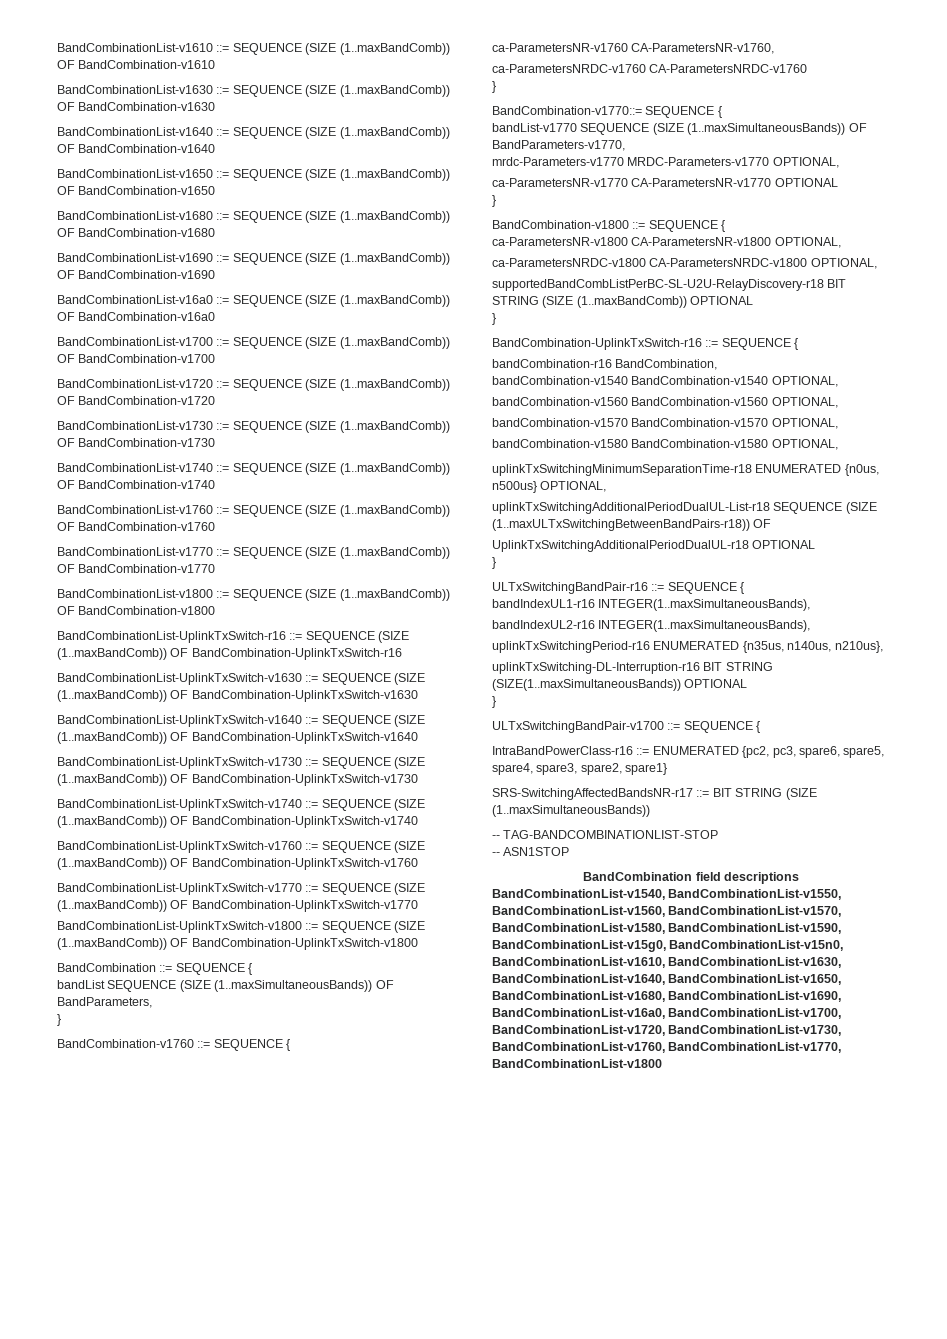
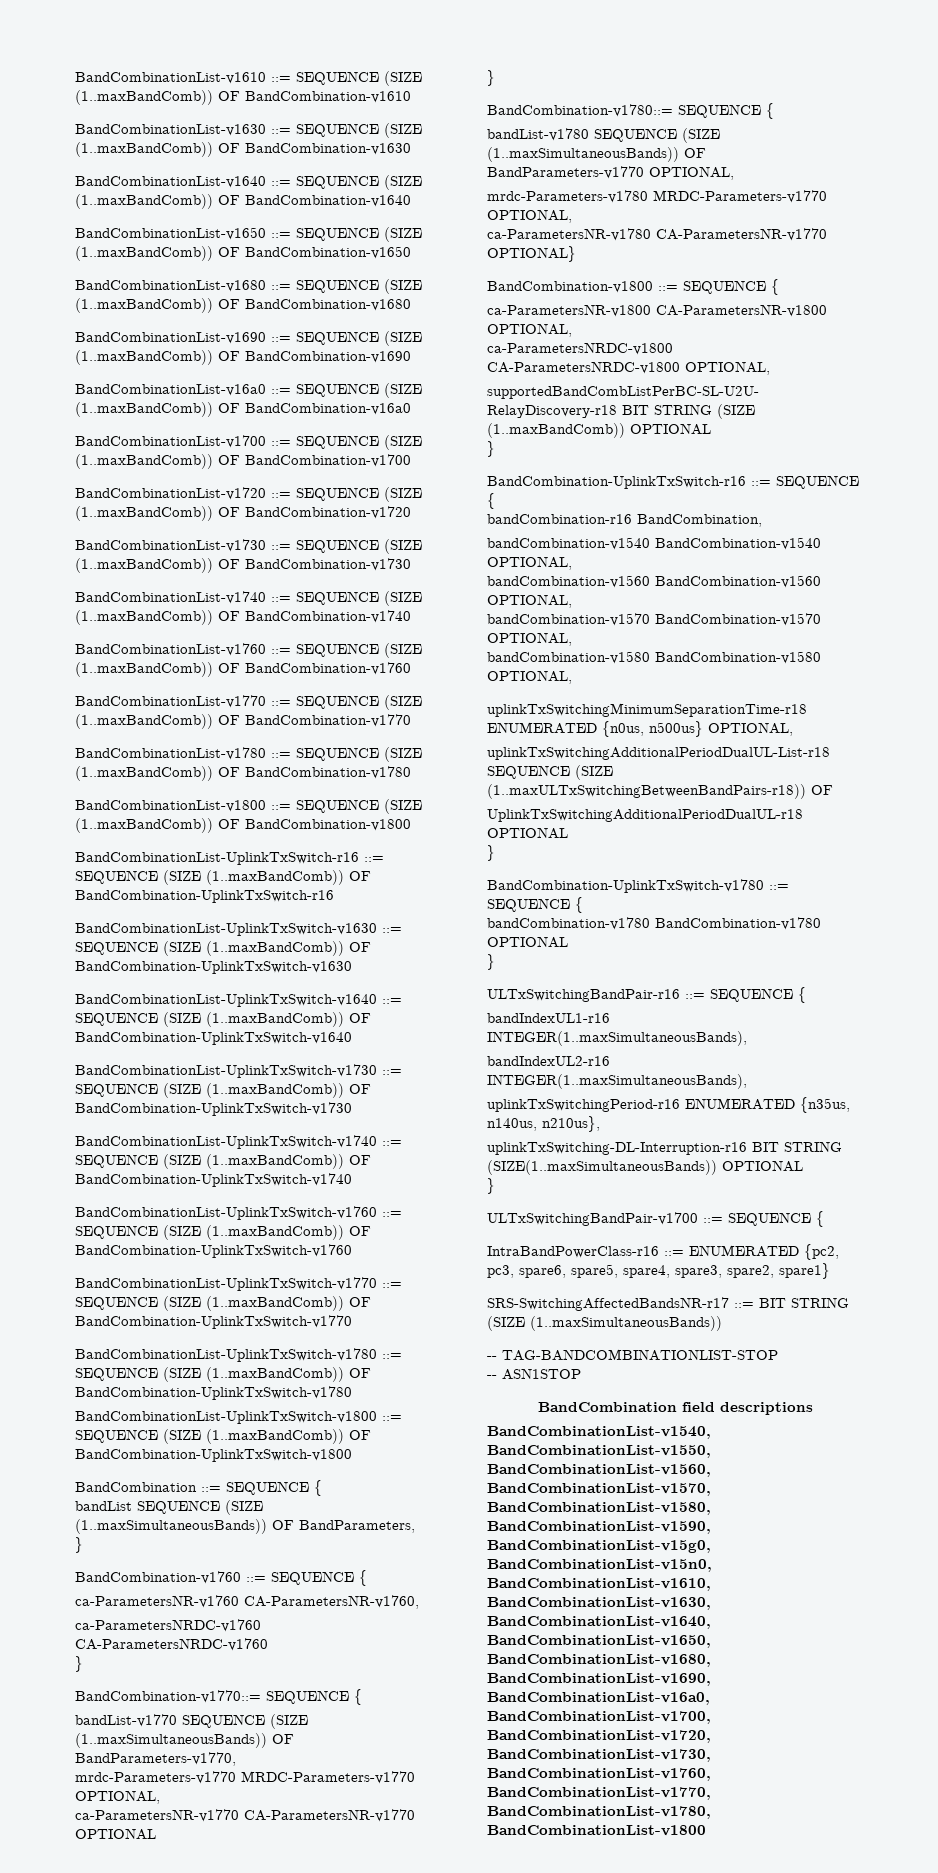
+ BandCombinationList-v1780 ::= SEQUENCE (SIZE (1..maxBandComb)) OF BandCombination-v1780
+ BandCombinationList-UplinkTxSwitch-v1780 ::= SEQUENCE (SIZE (1..maxBandComb)) OF BandCombination-UplinkTxSwitch-v1780
+ BandCombination-v1780::= SEQUENCE {
+ bandList-v1780 SEQUENCE (SIZE (1..maxSimultaneousBands)) OF BandParameters-v1770 OPTIONAL,
+ mrdc-Parameters-v1780 MRDC-Parameters-v1770 OPTIONAL,
+ ca-ParametersNR-v1780 CA-ParametersNR-v1770 OPTIONAL}
+ BandCombination-UplinkTxSwitch-v1780 ::= SEQUENCE {
+ bandCombination-v1780 BandCombination-v1780 OPTIONAL
+ }
- BandCombinationList-v1540, BandCombinationList-v1550, BandCombinationList-v1560, BandCombinationList-v1570, BandCombinationList-v1580, BandCombinationList-v1590, BandCombinationList-v15g0, BandCombinationList-v15n0, BandCombinationList-v1610, BandCombinationList-v1630, BandCombinationList-v1640, BandCombinationList-v1650, BandCombinationList-v1680, BandCombinationList-v1690, BandCombinationList-v16a0, BandCombinationList-v1700, BandCombinationList-v1720, BandCombinationList-v1730, BandCombinationList-v1760, BandCombinationList-v1770, BandCombinationList-v1800
+ BandCombinationList-v1540, BandCombinationList-v1550, BandCombinationList-v1560, BandCombinationList-v1570, BandCombinationList-v1580, BandCombinationList-v1590, BandCombinationList-v15g0, BandCombinationList-v15n0, BandCombinationList-v1610, BandCombinationList-v1630, BandCombinationList-v1640, BandCombinationList-v1650, BandCombinationList-v1680, BandCombinationList-v1690, BandCombinationList-v16a0, BandCombinationList-v1700, BandCombinationList-v1720, BandCombinationList-v1730, BandCombinationList-v1760, BandCombinationList-v1770, BandCombinationList-v1780, BandCombinationList-v1800

